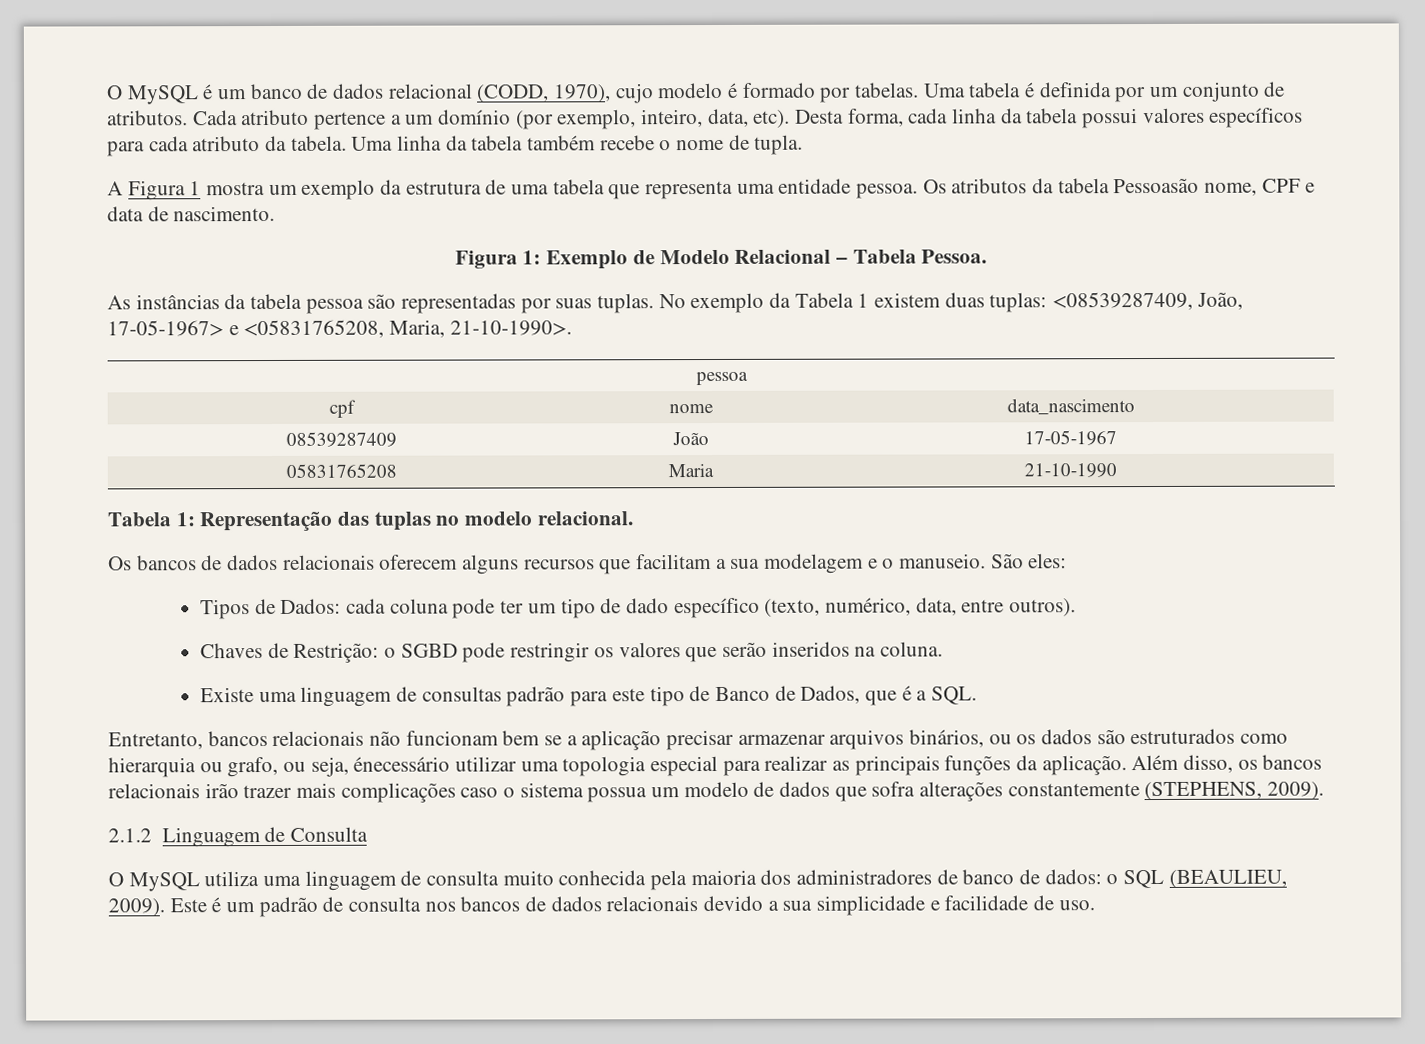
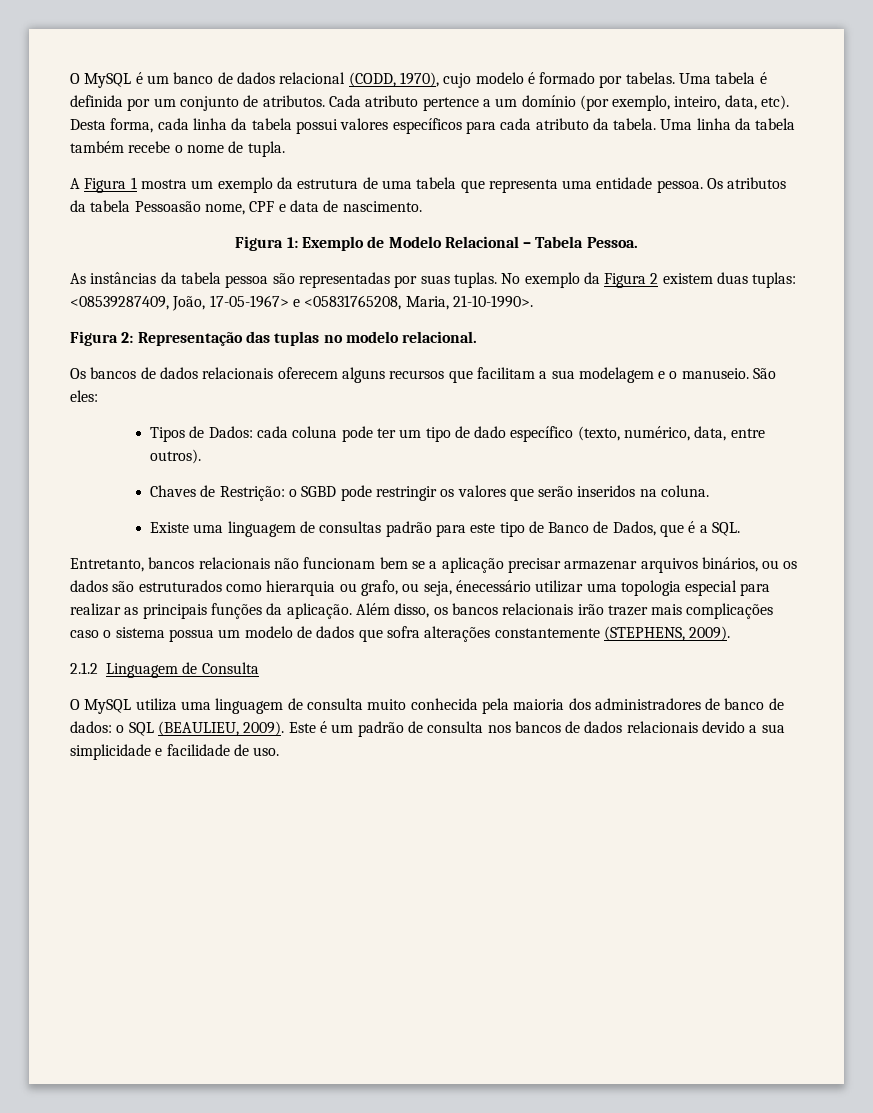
- No exemplo da Tabela 1 existem duas tuplas: <08539287409, João, 17-05-1967> e <05831765208, Maria, 21-10-1990>.
- pessoa
- cpf | nome | data_nascimento
- 08539287409 | João | 17-05-1967
- 05831765208 | Maria | 21-10-1990
- Tabela 1: Representação das tuplas no modelo relacional.
+ No exemplo da Figura 2 existem duas tuplas: <08539287409, João, 17-05-1967> e <05831765208, Maria, 21-10-1990>.
+ Figura 2: Representação das tuplas no modelo relacional.

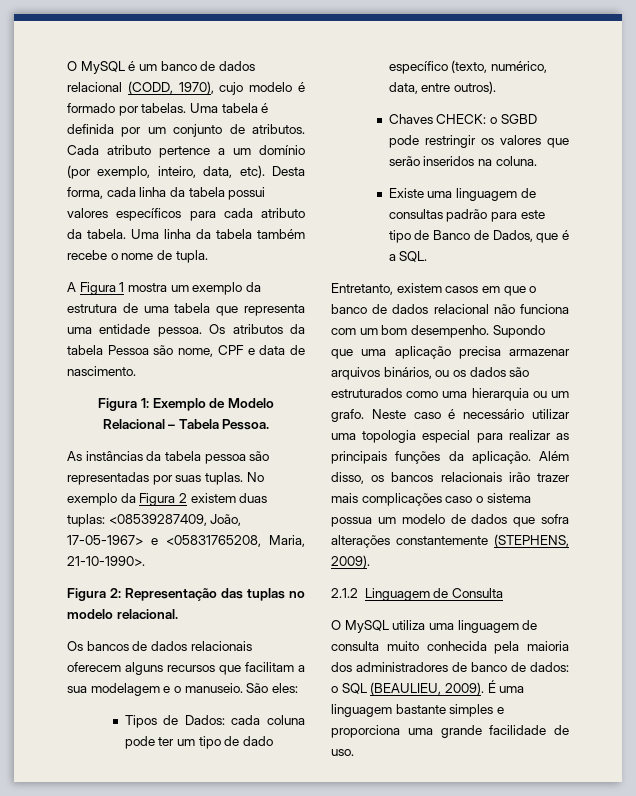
- Os atributos da tabela Pessoasão nome, CPF e data de nascimento.
+ Os atributos da tabela Pessoa são nome, CPF e data de nascimento.
- Chaves de Restrição: o SGBD pode restringir os valores que serão inseridos na coluna.
+ Chaves CHECK: o SGBD pode restringir os valores que serão inseridos na coluna.
- Entretanto, bancos relacionais não funcionam bem se a aplicação precisar armazenar arquivos binários, ou os dados são estruturados como hierarquia ou grafo, ou seja, énecessário utilizar uma topologia especial para realizar as principais funções da aplicação.
+ Entretanto, existem casos em que o banco de dados relacional não funciona com um bom desempenho. Supondo que uma aplicação precisa armazenar arquivos binários, ou os dados são estruturados como uma hierarquia ou um grafo. Neste caso é necessário utilizar uma topologia especial para realizar as principais funções da aplicação.
- Este é um padrão de consulta nos bancos de dados relacionais devido a sua simplicidade e facilidade de uso.
+ É uma linguagem bastante simples e proporciona uma grande facilidade de uso.

